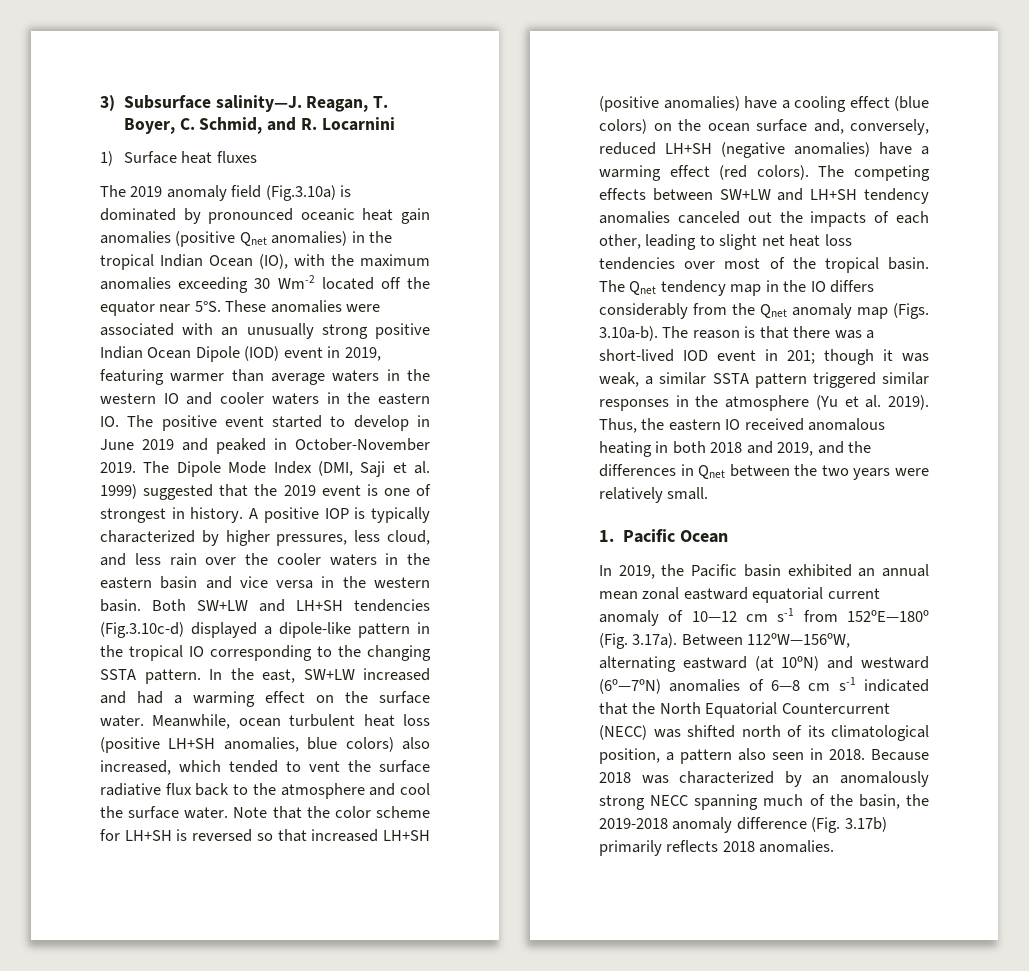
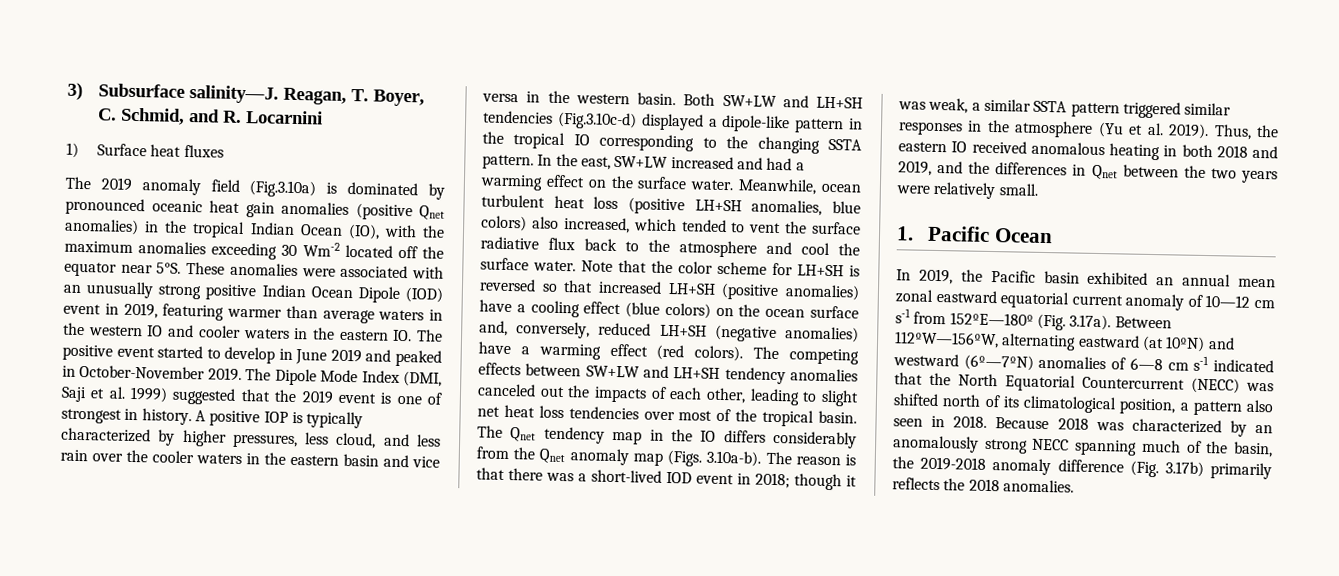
- The Qnet tendency map in the IO differs considerably from the Qnet anomaly map (Figs. 3.10a-b). The reason is that there was a short-lived IOD event in 201; though it was weak, a similar SSTA pattern triggered similar responses in the atmosphere (Yu et al. 2019).
+ The Qnet tendency map in the IO differs considerably from the Qnet anomaly map (Figs. 3.10a-b). The reason is that there was a short-lived IOD event in 2018; though it was weak, a similar SSTA pattern triggered similar responses in the atmosphere (Yu et al. 2019).
- Because 2018 was characterized by an anomalously strong NECC spanning much of the basin, the 2019-2018 anomaly difference (Fig. 3.17b) primarily reflects 2018 anomalies.
+ Because 2018 was characterized by an anomalously strong NECC spanning much of the basin, the 2019-2018 anomaly difference (Fig. 3.17b) primarily reflects the 2018 anomalies.

